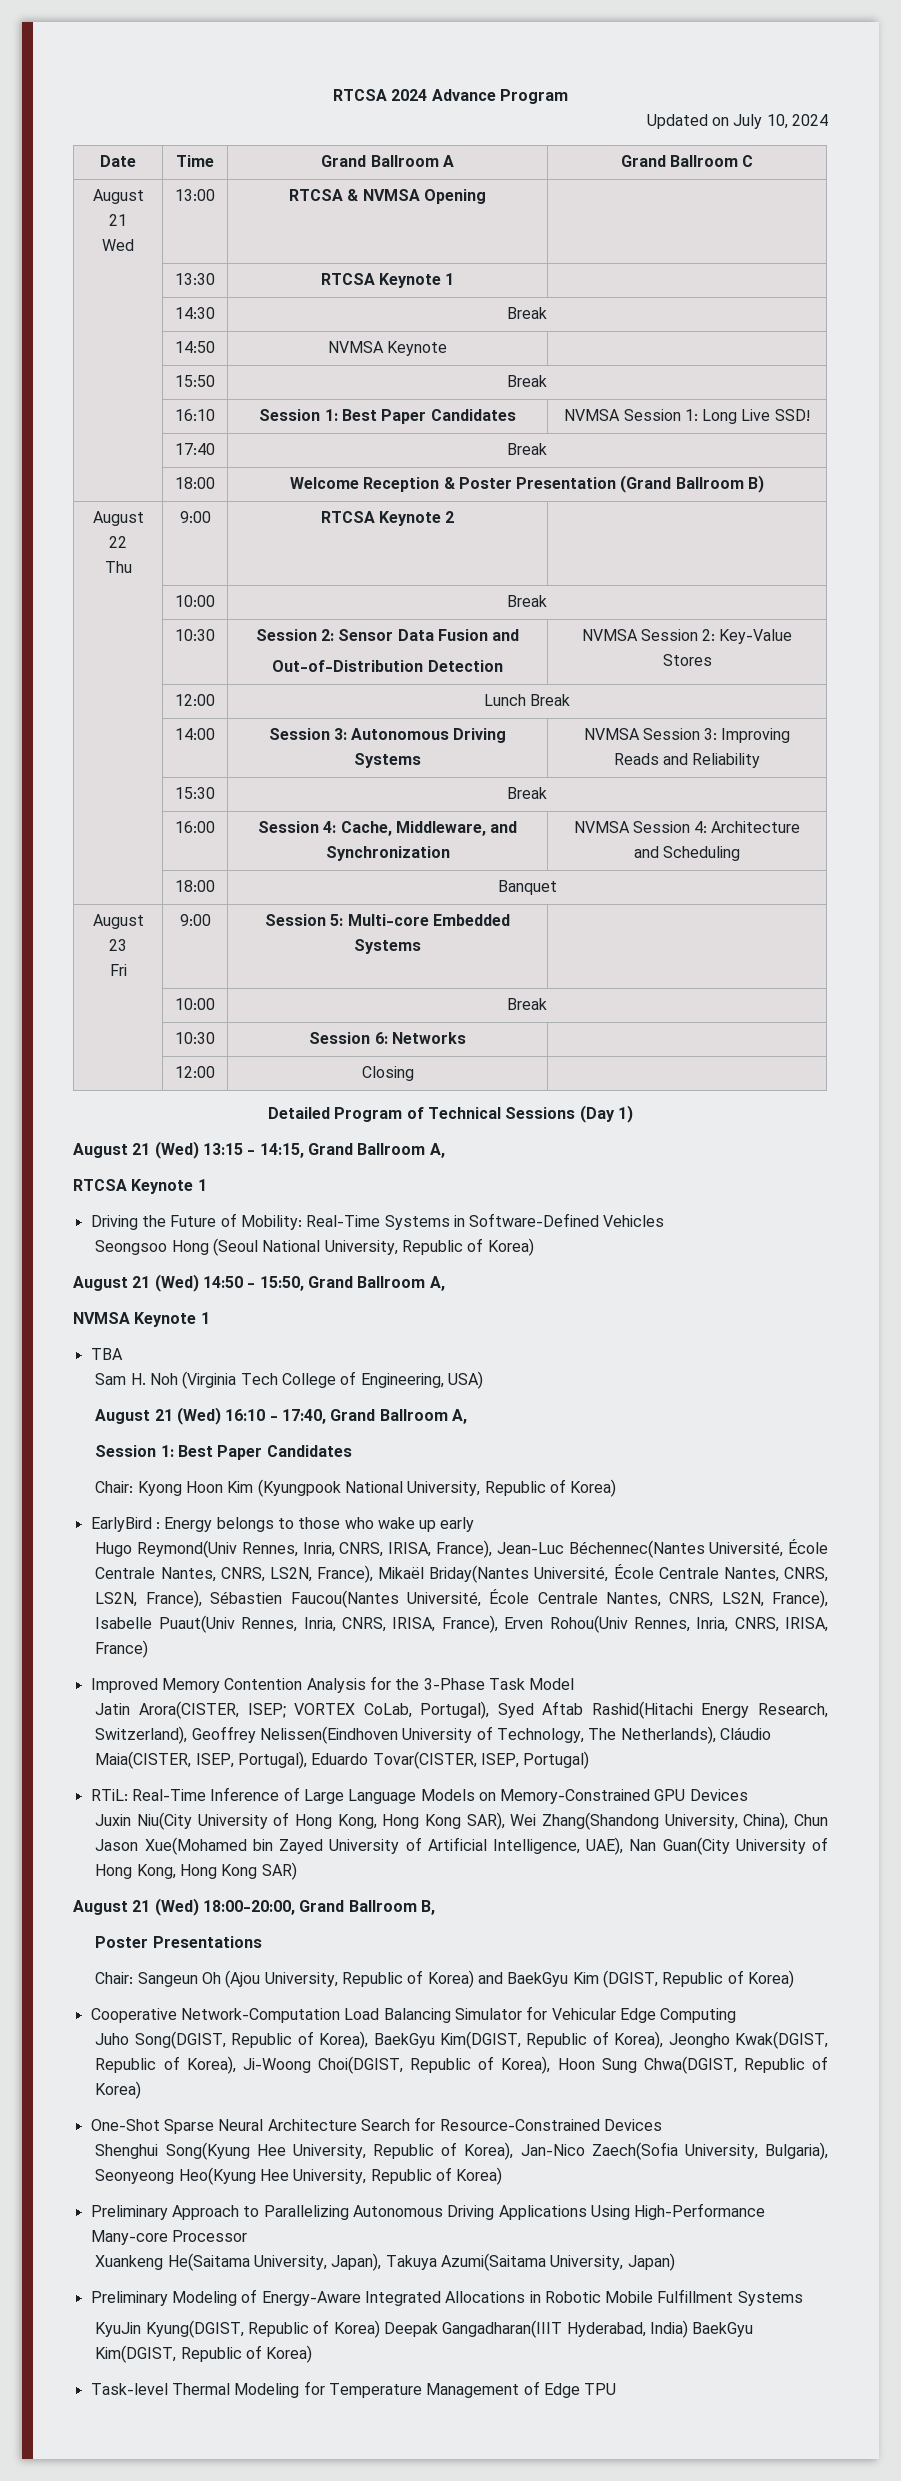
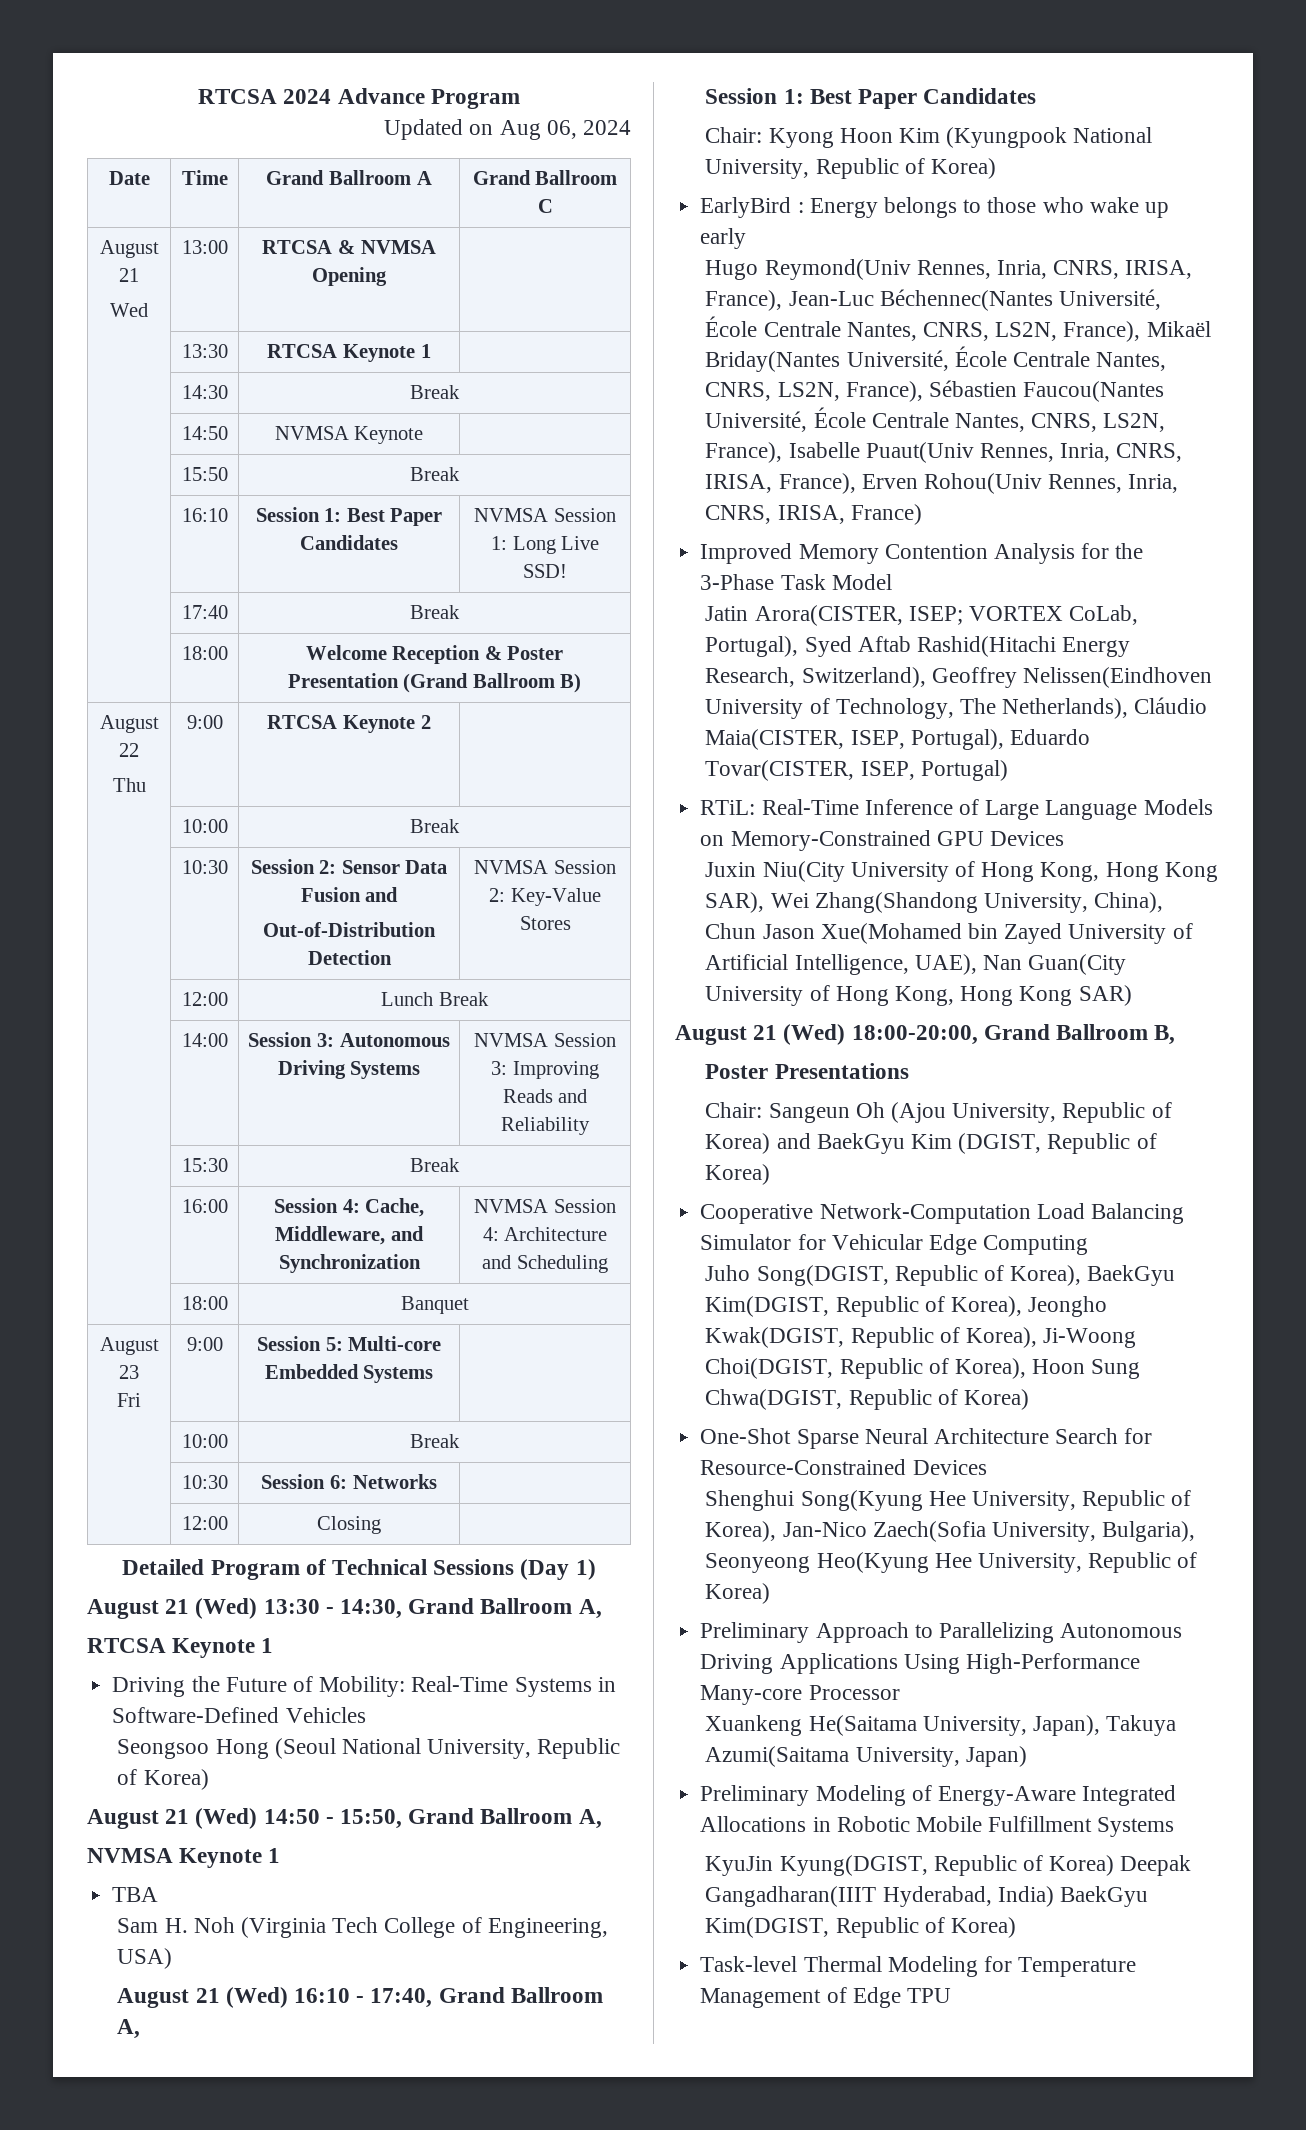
- Updated on July 10, 2024
+ Updated on Aug 06, 2024
- August 21 (Wed) 13:15 - 14:15, Grand Ballroom A,
+ August 21 (Wed) 13:30 - 14:30, Grand Ballroom A,

